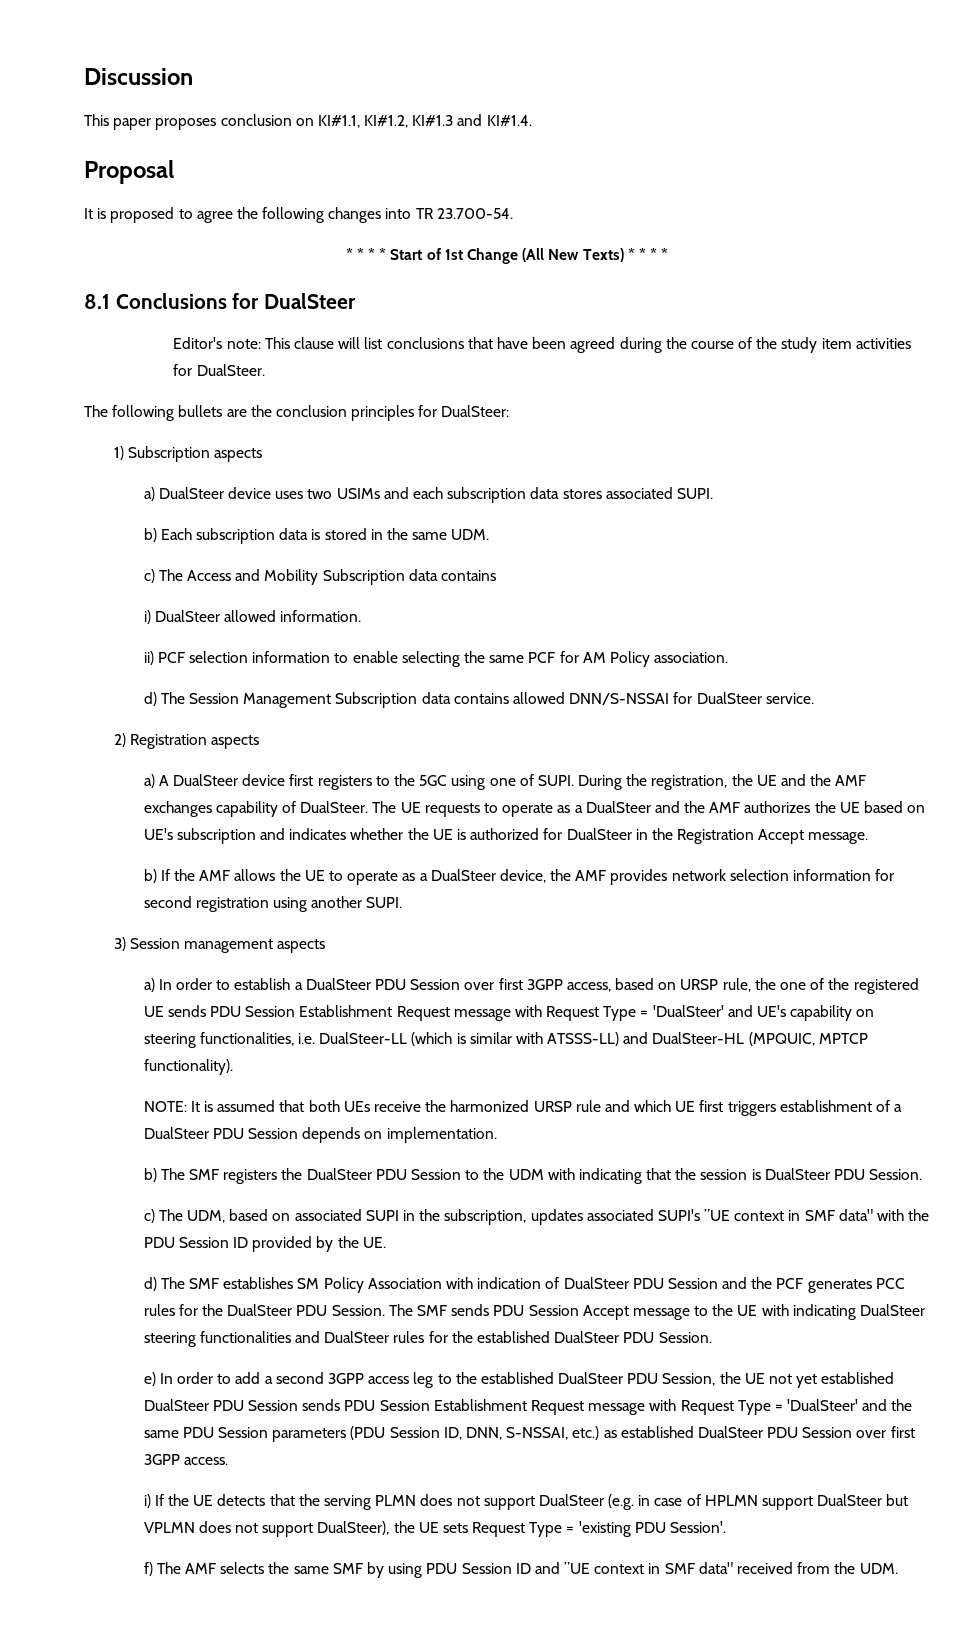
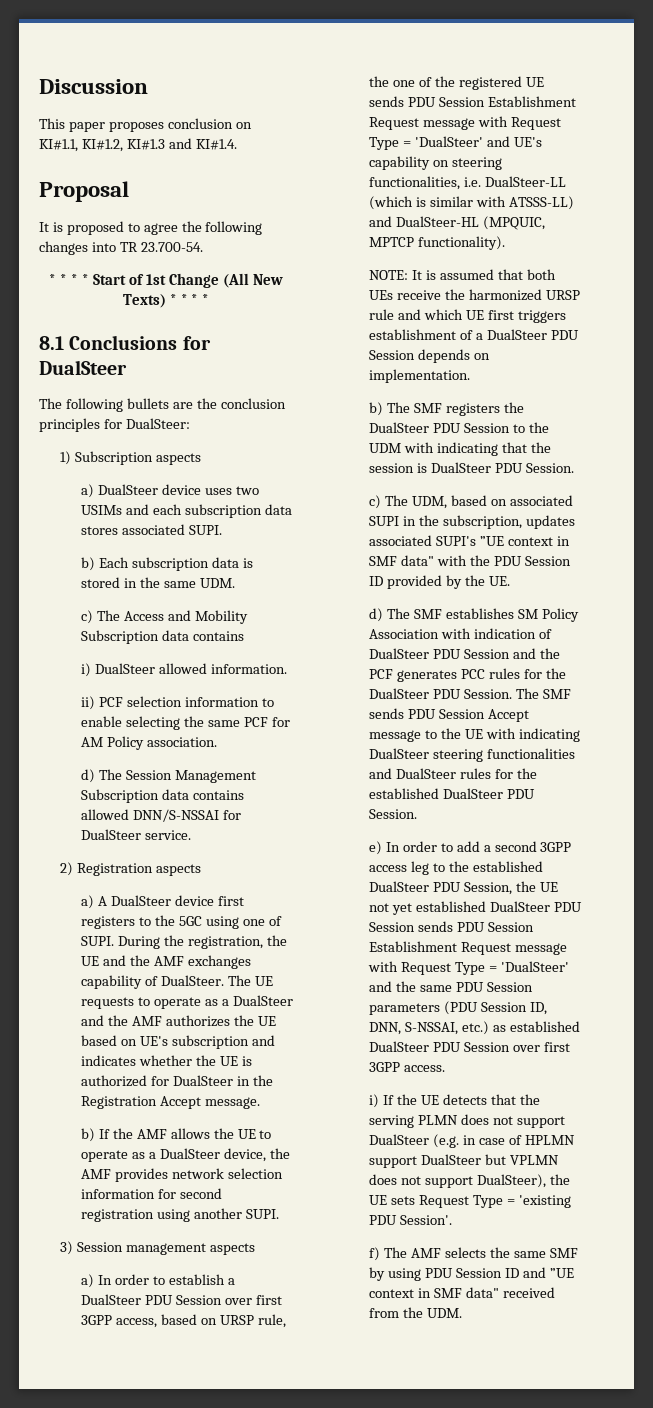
- Editor's note: This clause will list conclusions that have been agreed during the course of the study item activities for DualSteer.

